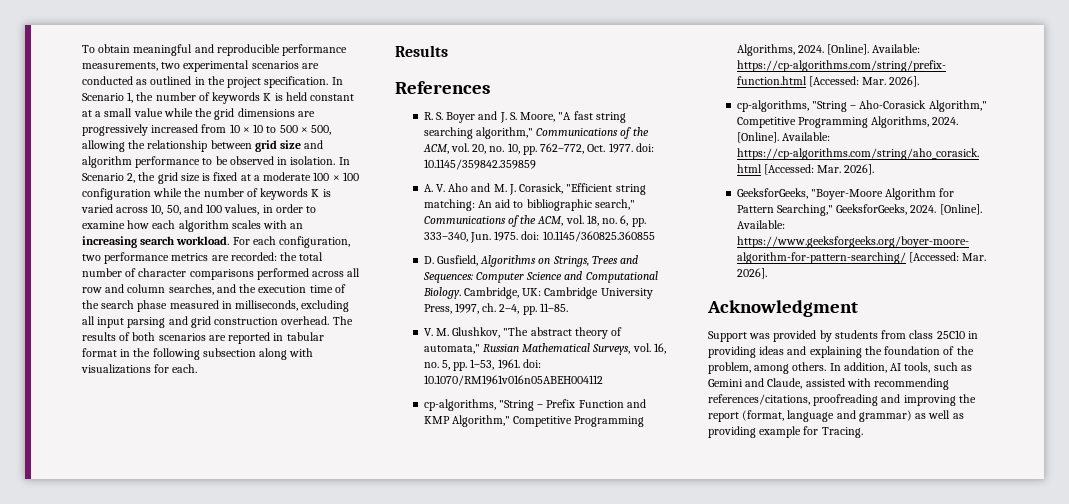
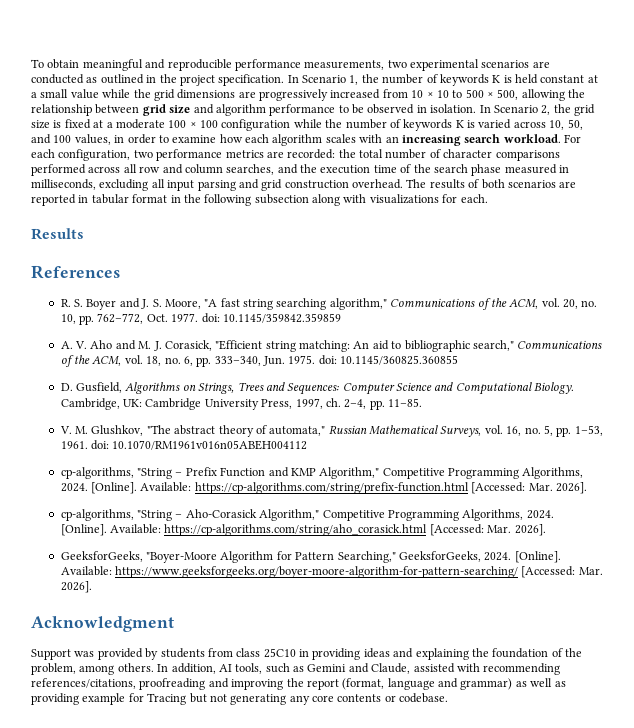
- In addition, AI tools, such as Gemini and Claude, assisted with recommending references/citations, proofreading and improving the report (format, language and grammar) as well as providing example for Tracing.
+ In addition, AI tools, such as Gemini and Claude, assisted with recommending references/citations, proofreading and improving the report (format, language and grammar) as well as providing example for Tracing but not generating any core contents or codebase.

